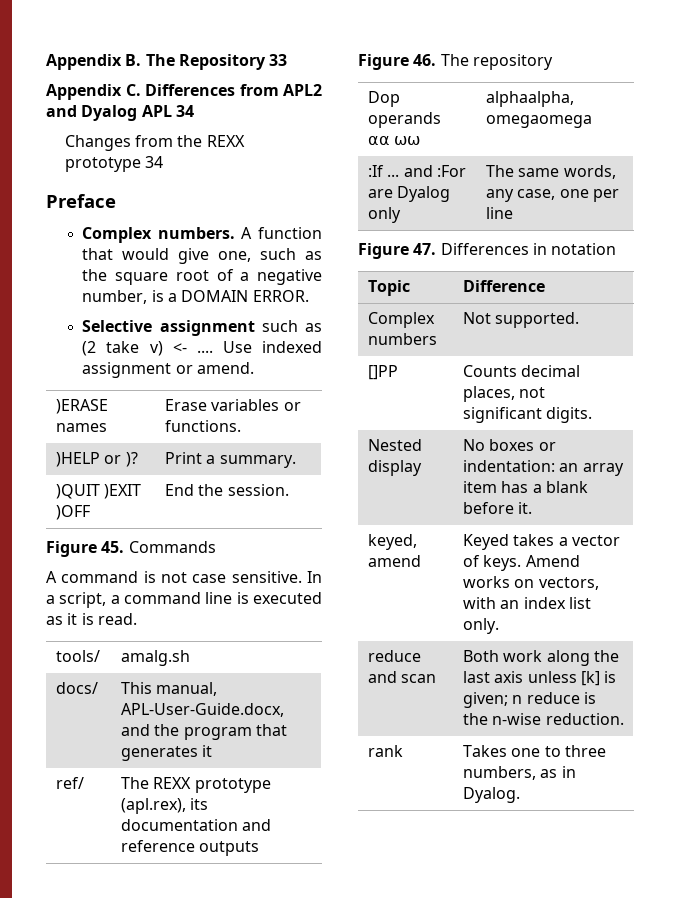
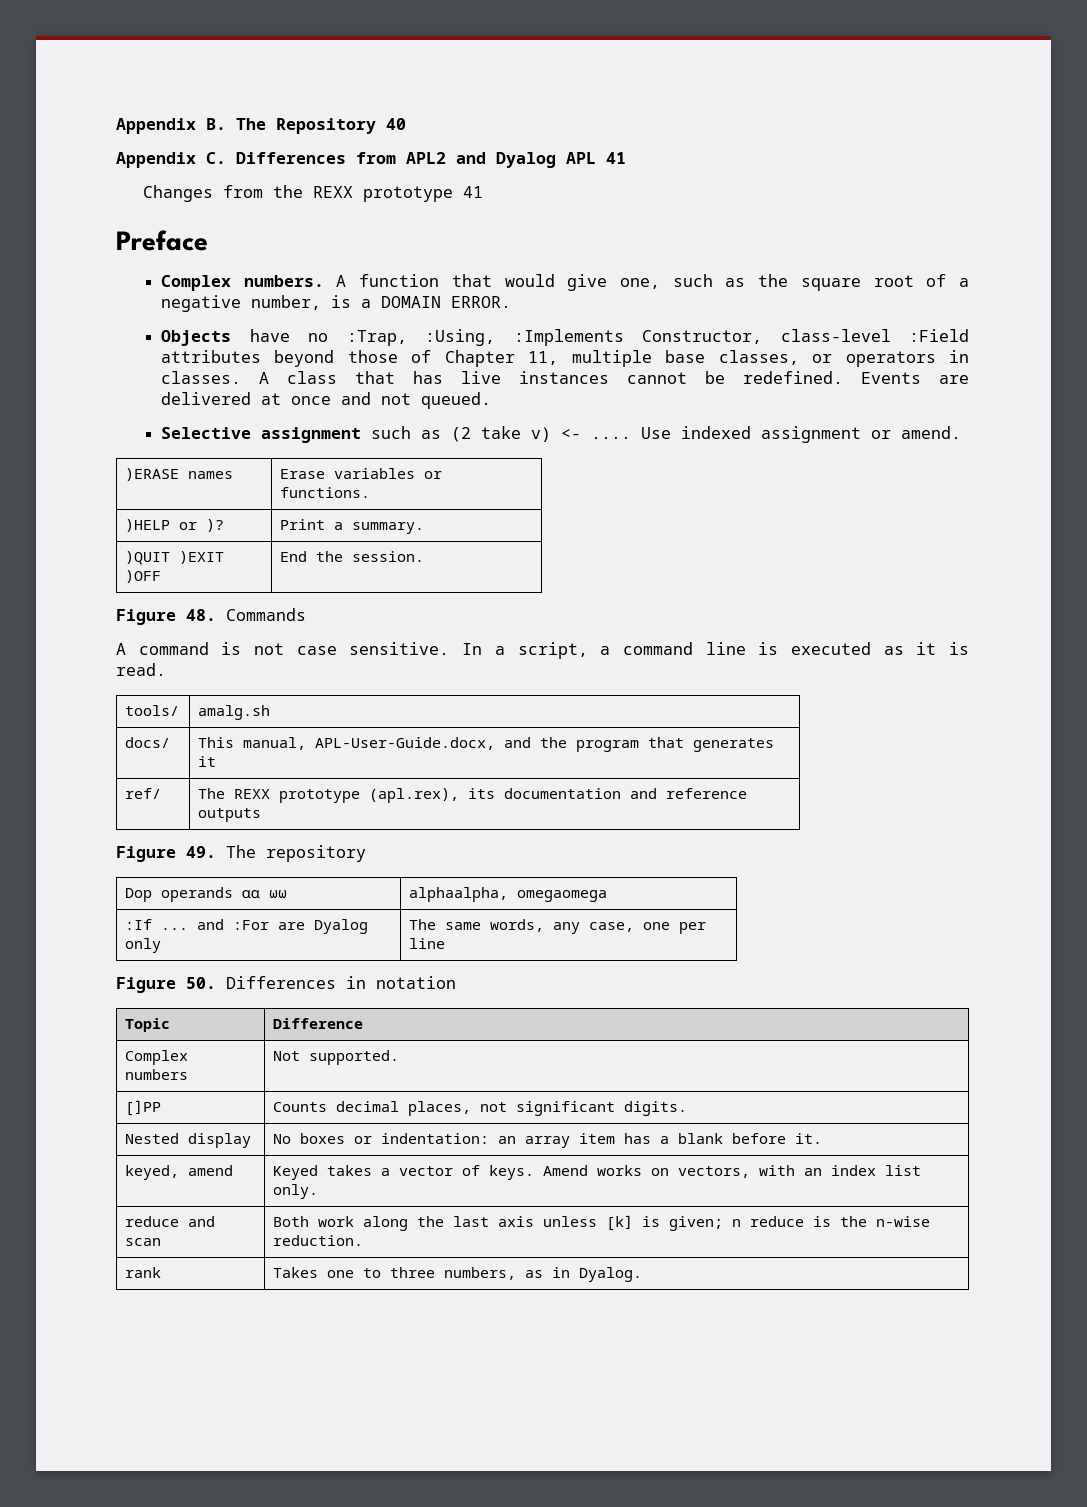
- Appendix B. The Repository 33
+ Appendix B. The Repository 40
- Appendix C. Differences from APL2 and Dyalog APL 34
+ Appendix C. Differences from APL2 and Dyalog APL 41
- Changes from the REXX prototype 34
+ Changes from the REXX prototype 41
+ Objects have no :Trap, :Using, :Implements Constructor, class-level :Field attributes beyond those of Chapter 11, multiple base classes, or operators in classes. A class that has live instances cannot be redefined. Events are delivered at once and not queued.
- Figure 45. Commands
+ Figure 48. Commands
- Figure 46. The repository
+ Figure 49. The repository
- Figure 47. Differences in notation
+ Figure 50. Differences in notation

